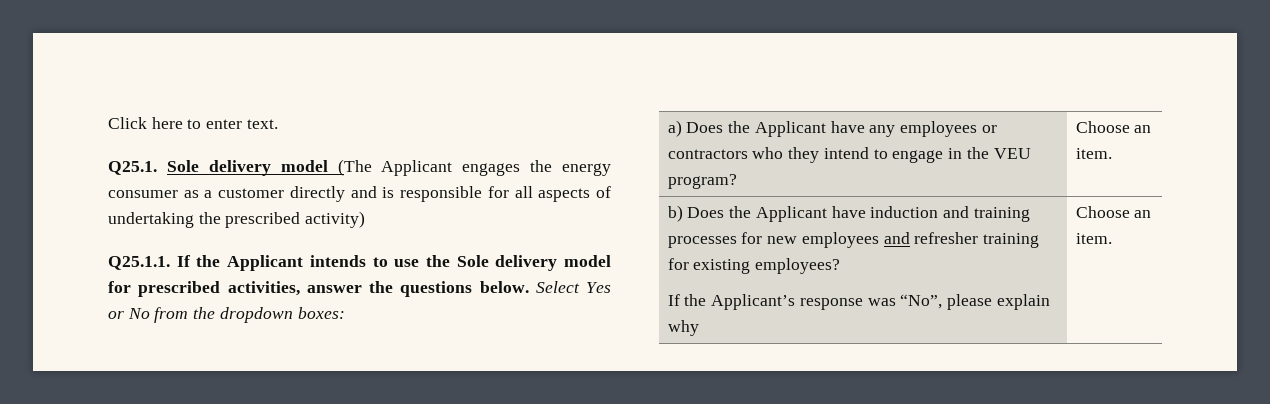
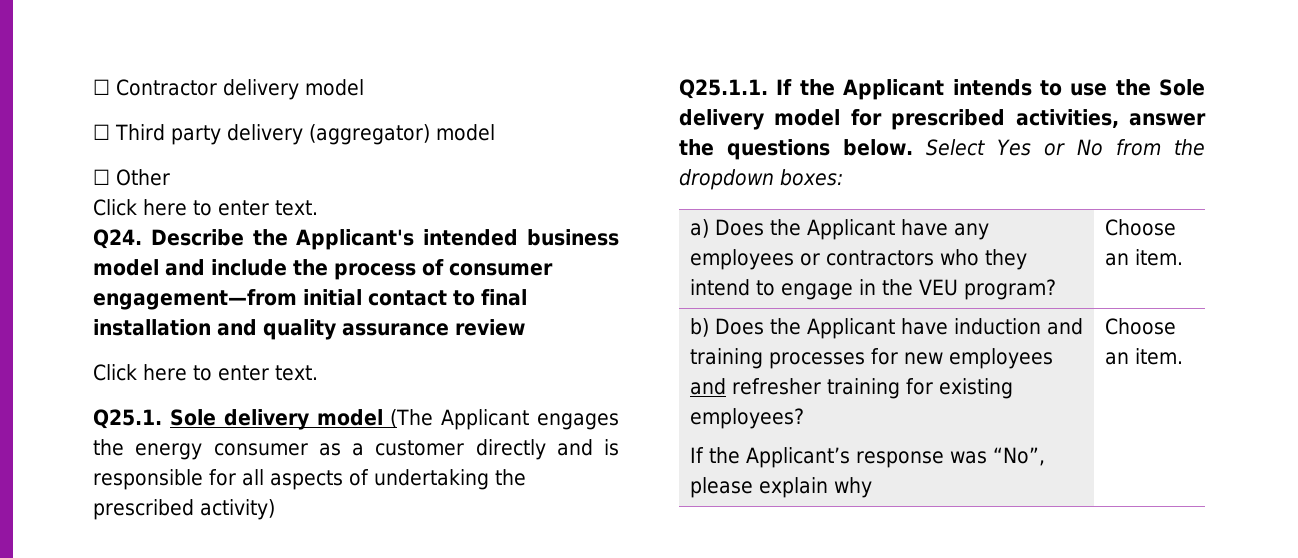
+ ☐ Contractor delivery model
+ ☐ Third party delivery (aggregator) model
+ ☐ Other
+ Click here to enter text.
+ Q24. Describe the Applicant's intended business model and include the process of consumer engagement—from initial contact to final installation and quality assurance review

